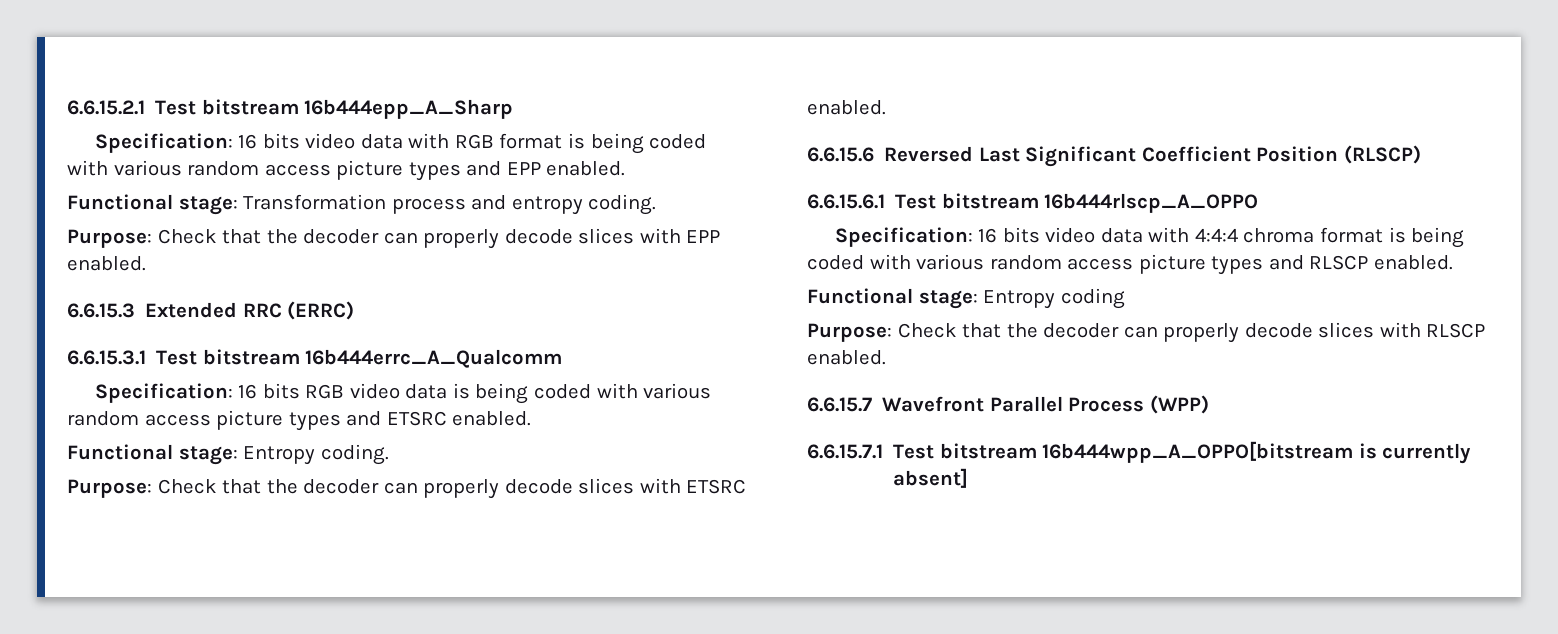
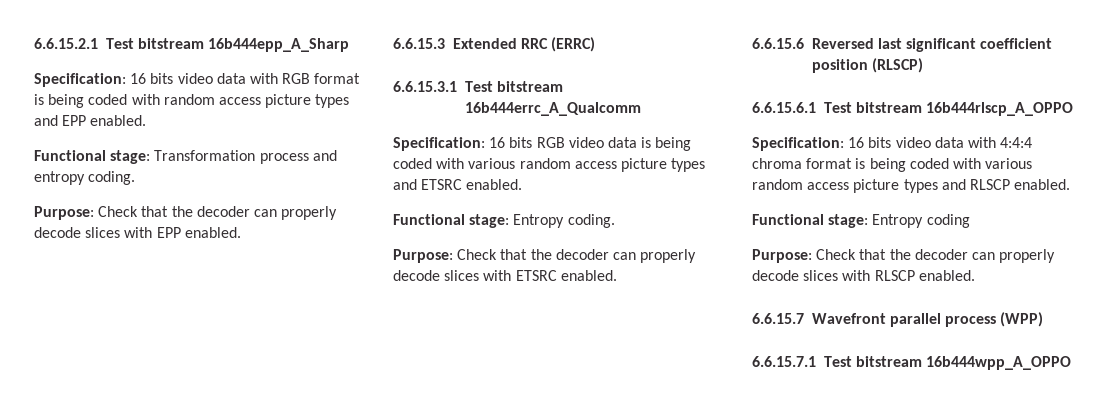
- Specification: 16 bits video data with RGB format is being coded with various random access picture types and EPP enabled.
+ Specification: 16 bits video data with RGB format is being coded with random access picture types and EPP enabled.
- 6.6.15.6 Reversed Last Significant Coefficient Position (RLSCP)
+ 6.6.15.6 Reversed last significant coefficient position (RLSCP)
- 6.6.15.7 Wavefront Parallel Process (WPP)
+ 6.6.15.7 Wavefront parallel process (WPP)
- 6.6.15.7.1 Test bitstream 16b444wpp_A_OPPO[bitstream is currently absent]
+ 6.6.15.7.1 Test bitstream 16b444wpp_A_OPPO

